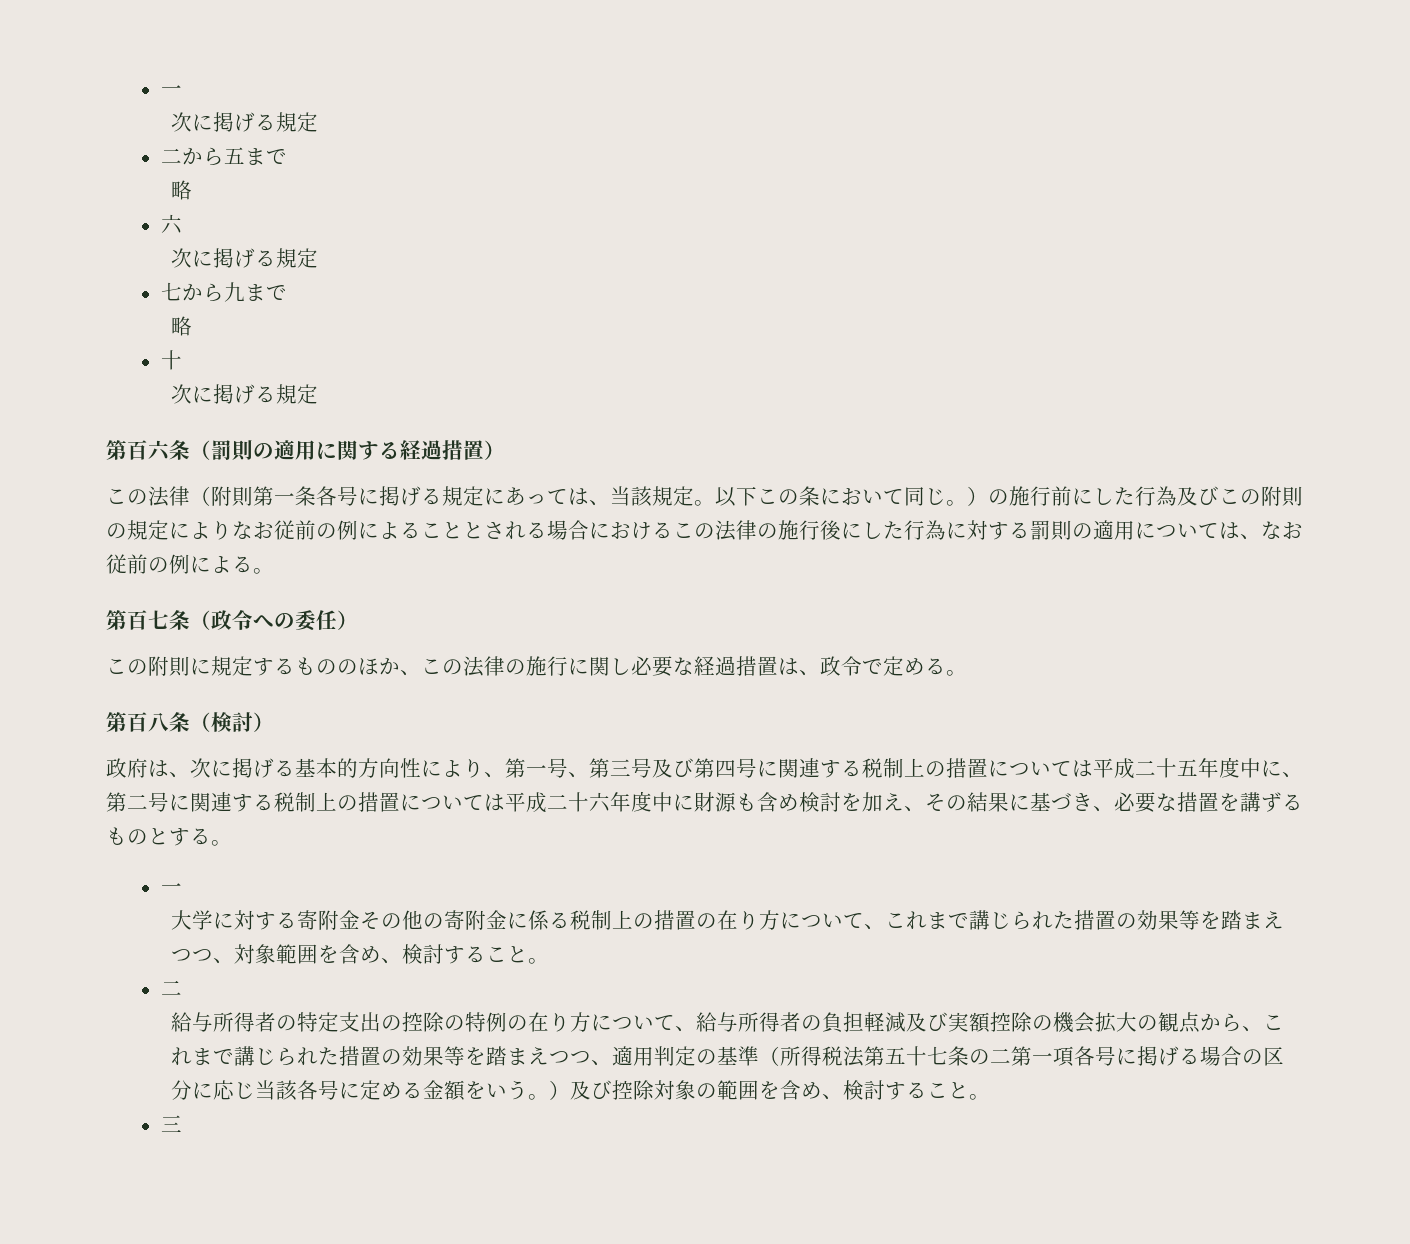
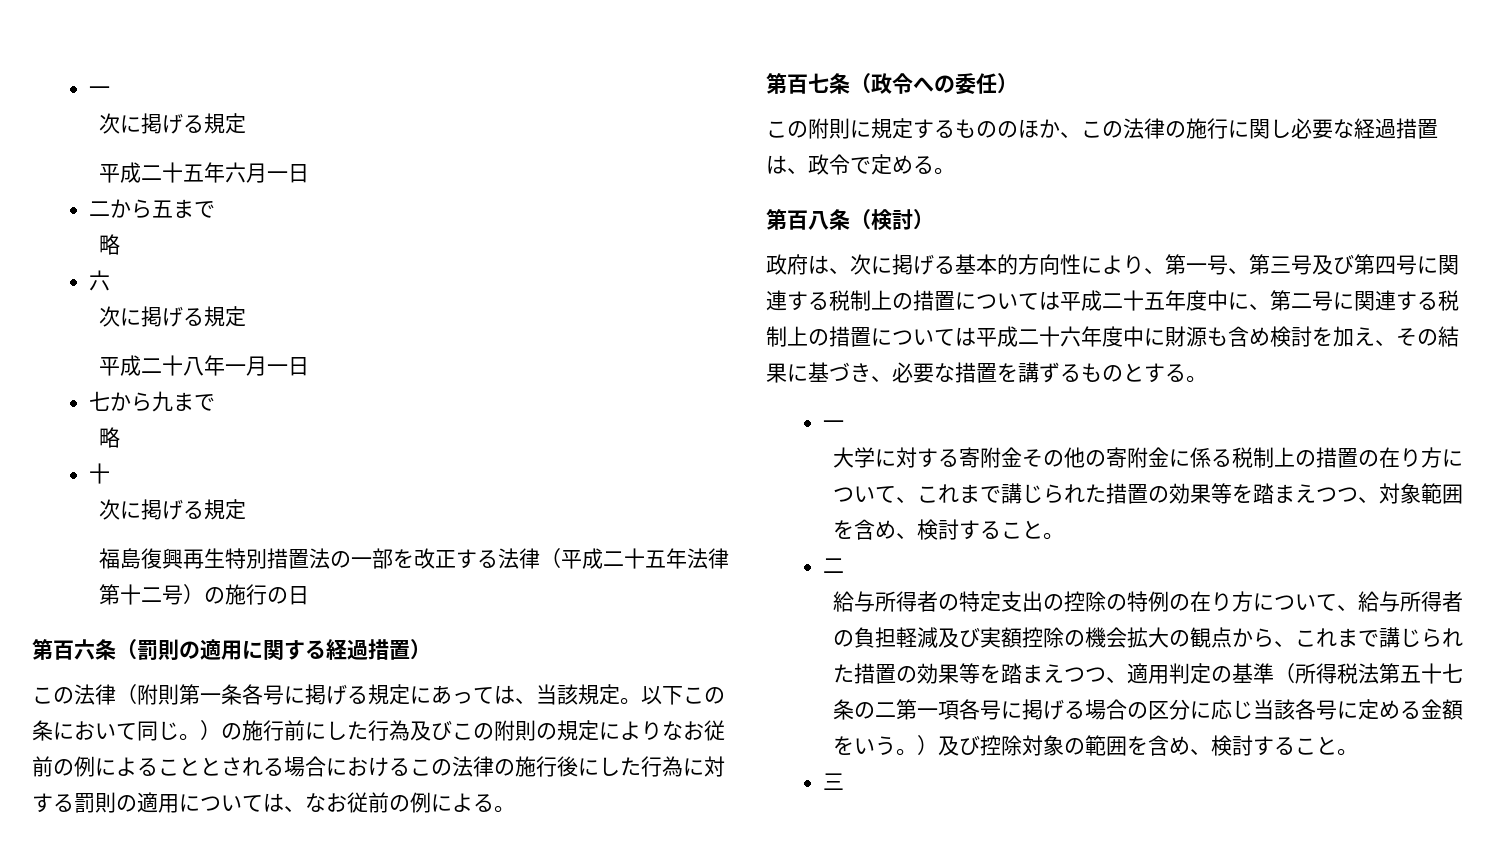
+ 平成二十五年六月一日
+ 平成二十八年一月一日
+ 福島復興再生特別措置法の一部を改正する法律（平成二十五年法律第十二号）の施行の日

